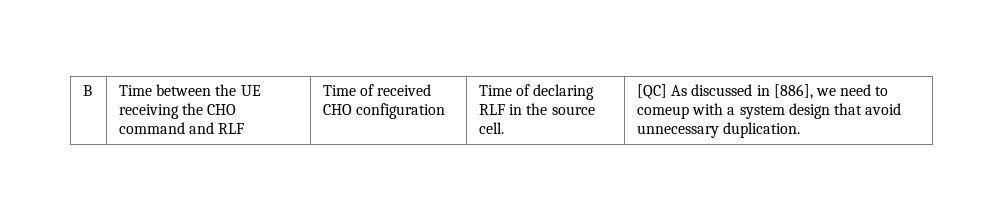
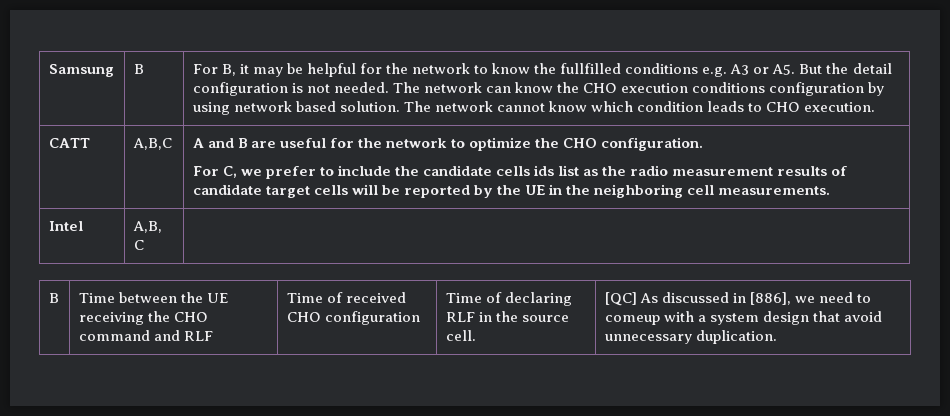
+ Samsung | B | For B, it may be helpful for the network to know the fullfilled conditions e.g. A3 or A5. But the detail configuration is not needed. The network can know the CHO execution conditions configuration by using network based solution. The network cannot know which condition leads to CHO execution.
+ CATT | A,B,C | A and B are useful for the network to optimize the CHO configuration.
+ For C, we prefer to include the candidate cells ids list as the radio measurement results of candidate target cells will be reported by the UE in the neighboring cell measurements.
+ Intel | A,B, C |

